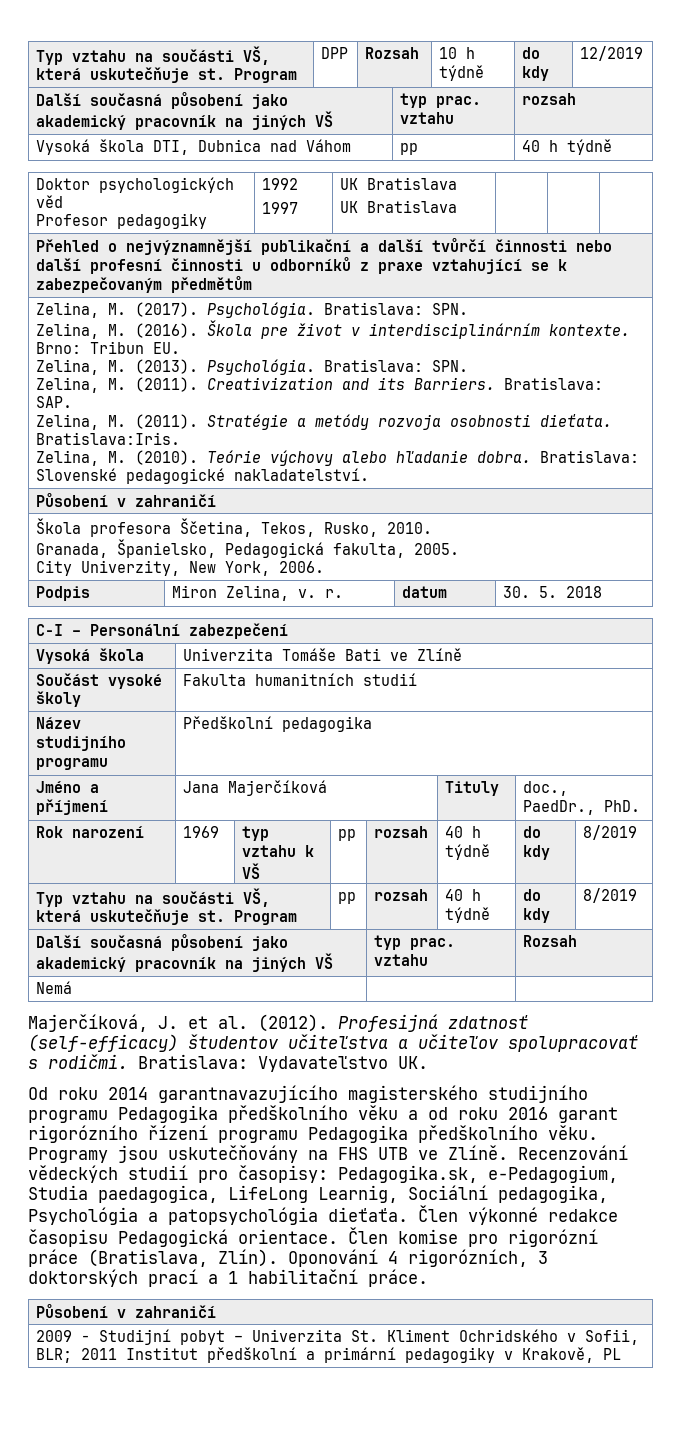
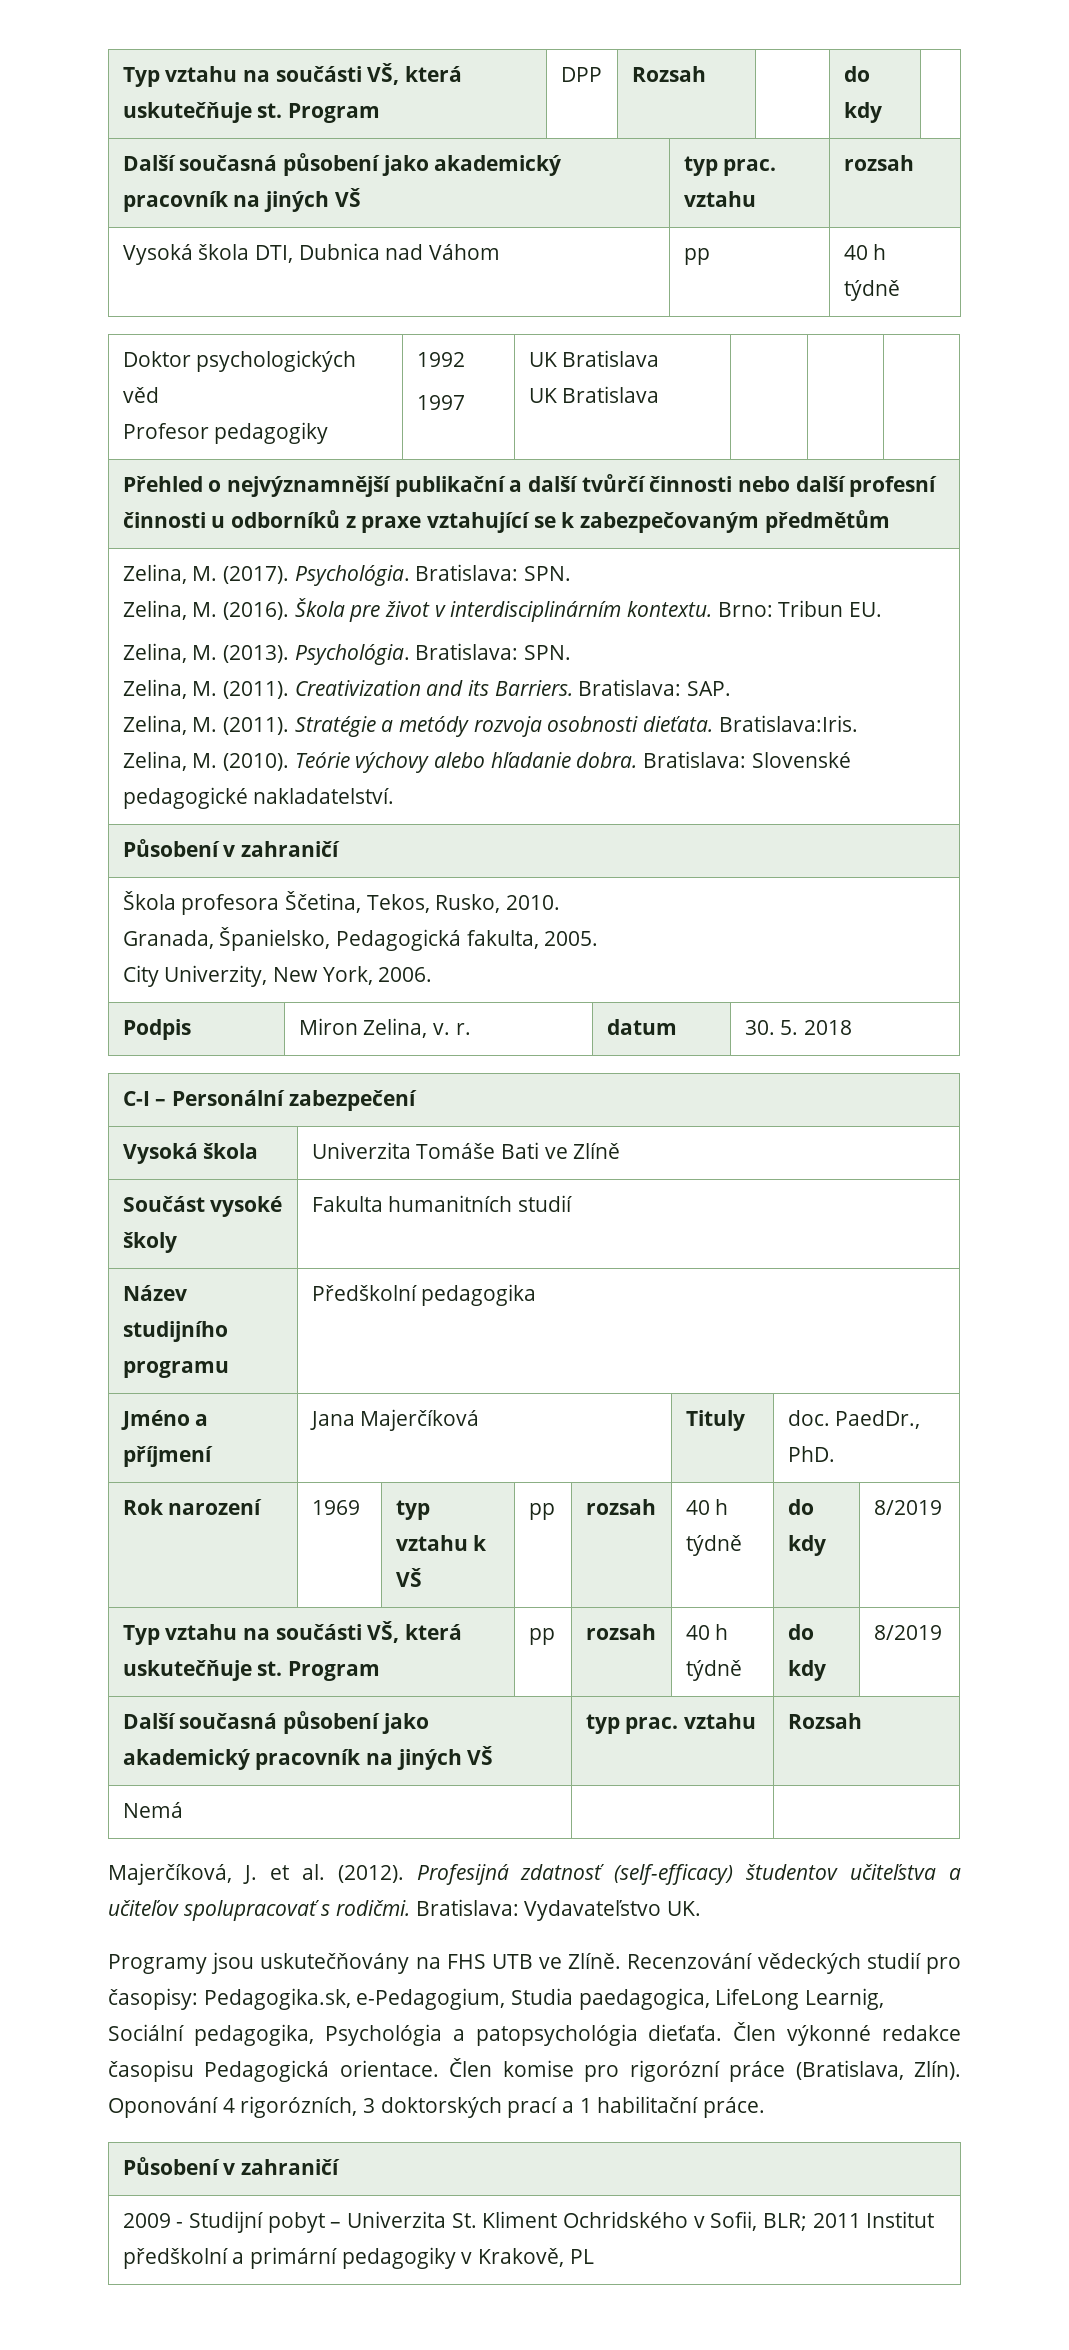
- Typ vztahu na součásti VŠ, která uskutečňuje st. Program | DPP | Rozsah | 10 h týdně | do kdy | 12/2019
+ Typ vztahu na součásti VŠ, která uskutečňuje st. Program | DPP | Rozsah | | do kdy |
- Škola pre život v interdisciplinárním kontexte.
+ Škola pre život v interdisciplinárním kontextu.
- Jméno a příjmení | Jana Majerčíková | Tituly | doc., PaedDr., PhD.
+ Jméno a příjmení | Jana Majerčíková | Tituly | doc. PaedDr., PhD.
- Od roku 2014 garantnavazujícího magisterského studijního programu Pedagogika předškolního věku a od roku 2016 garant rigorózního řízení programu Pedagogika předškolního věku.

